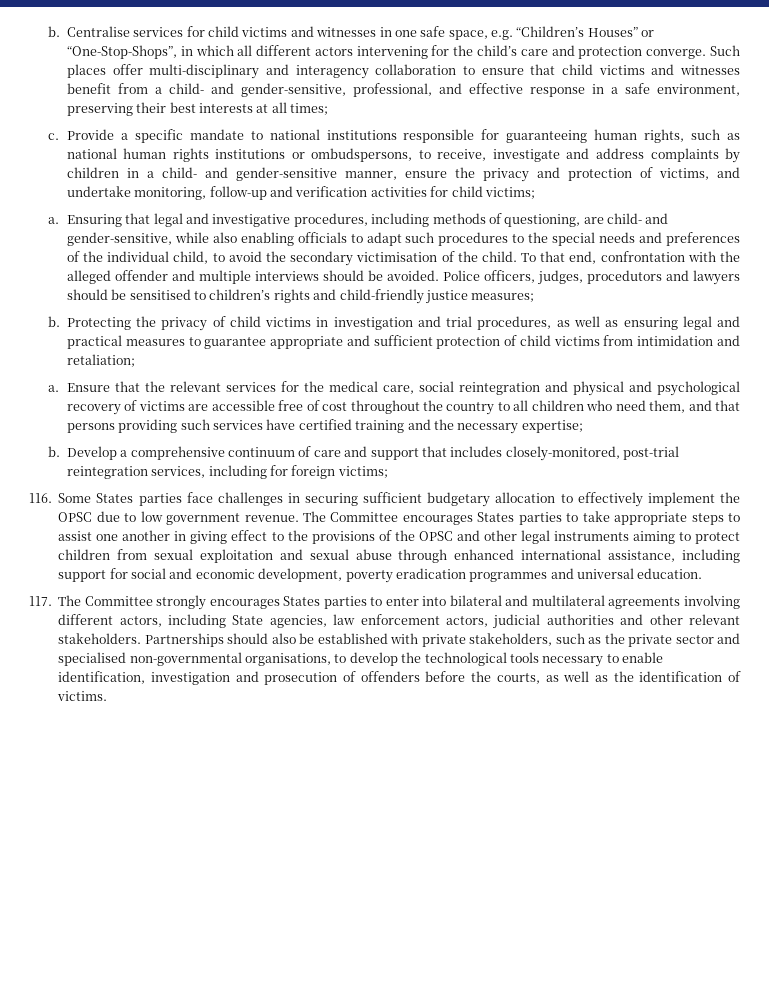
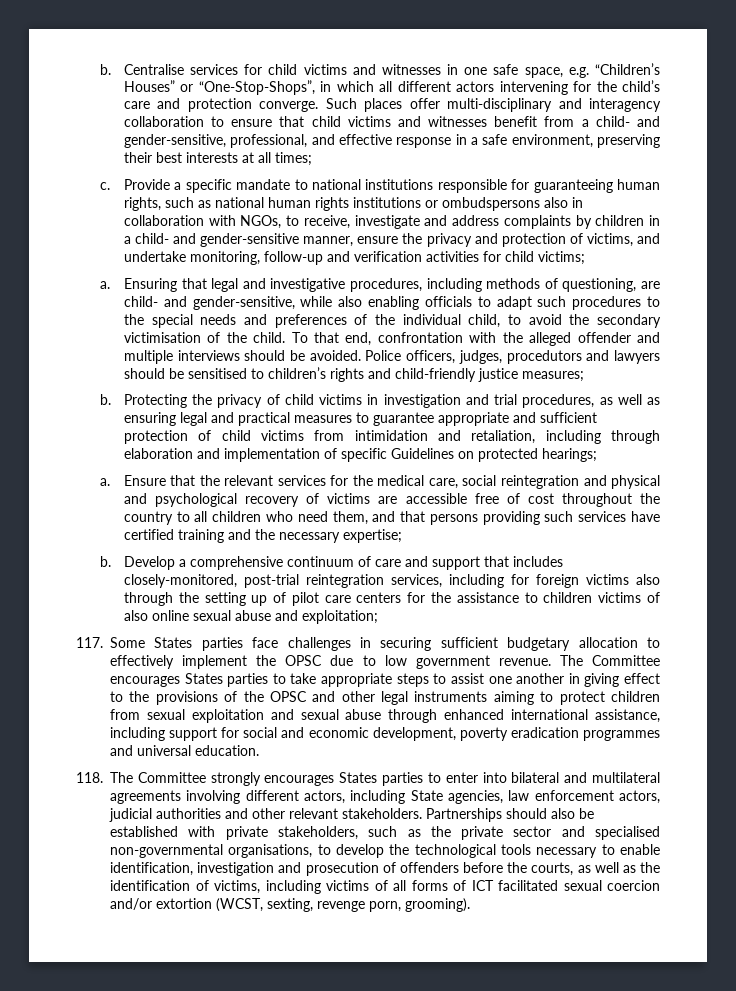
- Provide a specific mandate to national institutions responsible for guaranteeing human rights, such as national human rights institutions or ombudspersons, to receive, investigate and address complaints by children in a child- and gender-sensitive manner, ensure the privacy and protection of victims, and undertake monitoring, follow-up and verification activities for child victims;
+ Provide a specific mandate to national institutions responsible for guaranteeing human rights, such as national human rights institutions or ombudspersons also in collaboration with NGOs, to receive, investigate and address complaints by children in a child- and gender-sensitive manner, ensure the privacy and protection of victims, and undertake monitoring, follow-up and verification activities for child victims;
- Protecting the privacy of child victims in investigation and trial procedures, as well as ensuring legal and practical measures to guarantee appropriate and sufficient protection of child victims from intimidation and retaliation;
+ Protecting the privacy of child victims in investigation and trial procedures, as well as ensuring legal and practical measures to guarantee appropriate and sufficient protection of child victims from intimidation and retaliation, including through elaboration and implementation of specific Guidelines on protected hearings;
- Develop a comprehensive continuum of care and support that includes closely-monitored, post-trial reintegration services, including for foreign victims;
- 116. Some States parties face challenges in securing sufficient budgetary allocation to effectively implement the OPSC due to low government revenue.
+ Develop a comprehensive continuum of care and support that includes closely-monitored, post-trial reintegration services, including for foreign victims also through the setting up of pilot care centers for the assistance to children victims of also online sexual abuse and exploitation;
+ 117. Some States parties face challenges in securing sufficient budgetary allocation to effectively implement the OPSC due to low government revenue.
- 117. The Committee strongly encourages States parties to enter into bilateral and multilateral agreements involving different actors, including State agencies, law enforcement actors, judicial authorities and other relevant stakeholders.
+ 118. The Committee strongly encourages States parties to enter into bilateral and multilateral agreements involving different actors, including State agencies, law enforcement actors, judicial authorities and other relevant stakeholders.
- Partnerships should also be established with private stakeholders, such as the private sector and specialised non-governmental organisations, to develop the technological tools necessary to enable identification, investigation and prosecution of offenders before the courts, as well as the identification of victims.
+ Partnerships should also be established with private stakeholders, such as the private sector and specialised non-governmental organisations, to develop the technological tools necessary to enable identification, investigation and prosecution of offenders before the courts, as well as the identification of victims, including victims of all forms of ICT facilitated sexual coercion and/or extortion (WCST, sexting, revenge porn, grooming).

